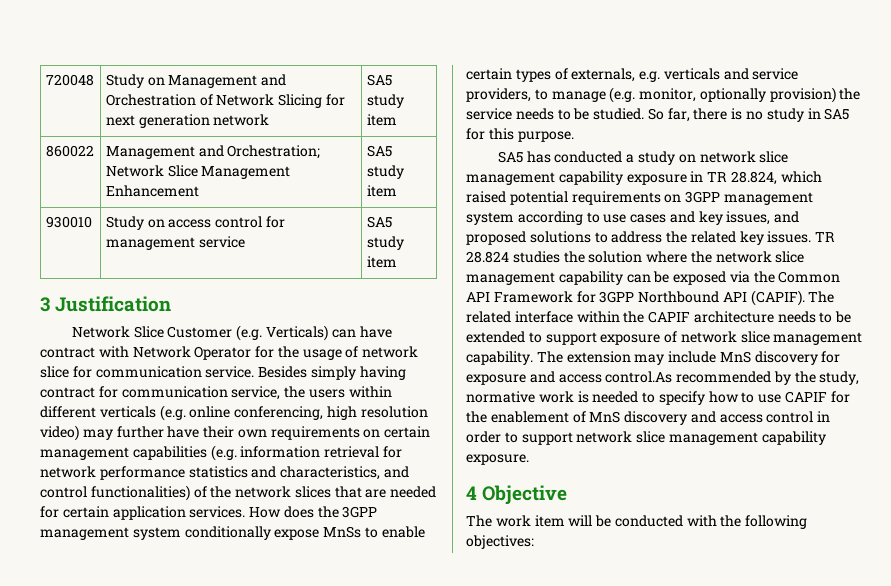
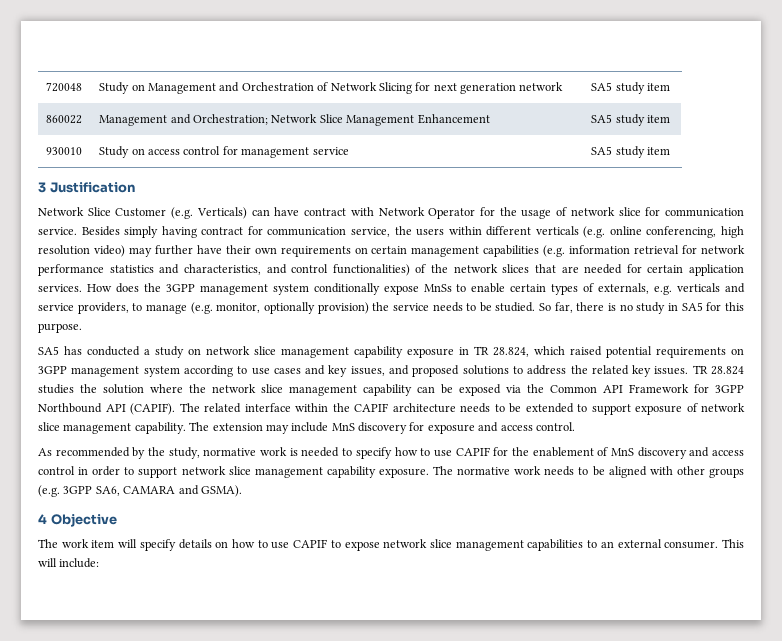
- The extension may include MnS discovery for exposure and access control.As recommended by the study, normative work is needed to specify how to use CAPIF for the enablement of MnS discovery and access control in order to support network slice management capability exposure.
+ The extension may include MnS discovery for exposure and access control.
+ As recommended by the study, normative work is needed to specify how to use CAPIF for the enablement of MnS discovery and access control in order to support network slice management capability exposure. The normative work needs to be aligned with other groups (e.g. 3GPP SA6, CAMARA and GSMA).
- The work item will be conducted with the following objectives:
+ The work item will specify details on how to use CAPIF to expose network slice management capabilities to an external consumer. This will include:

